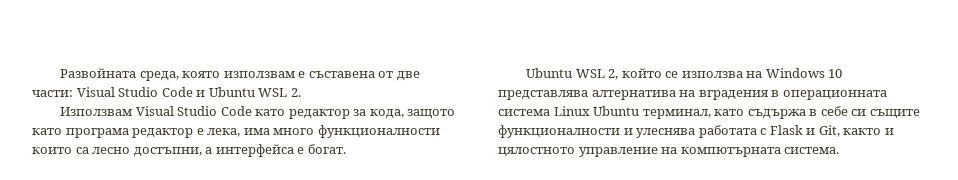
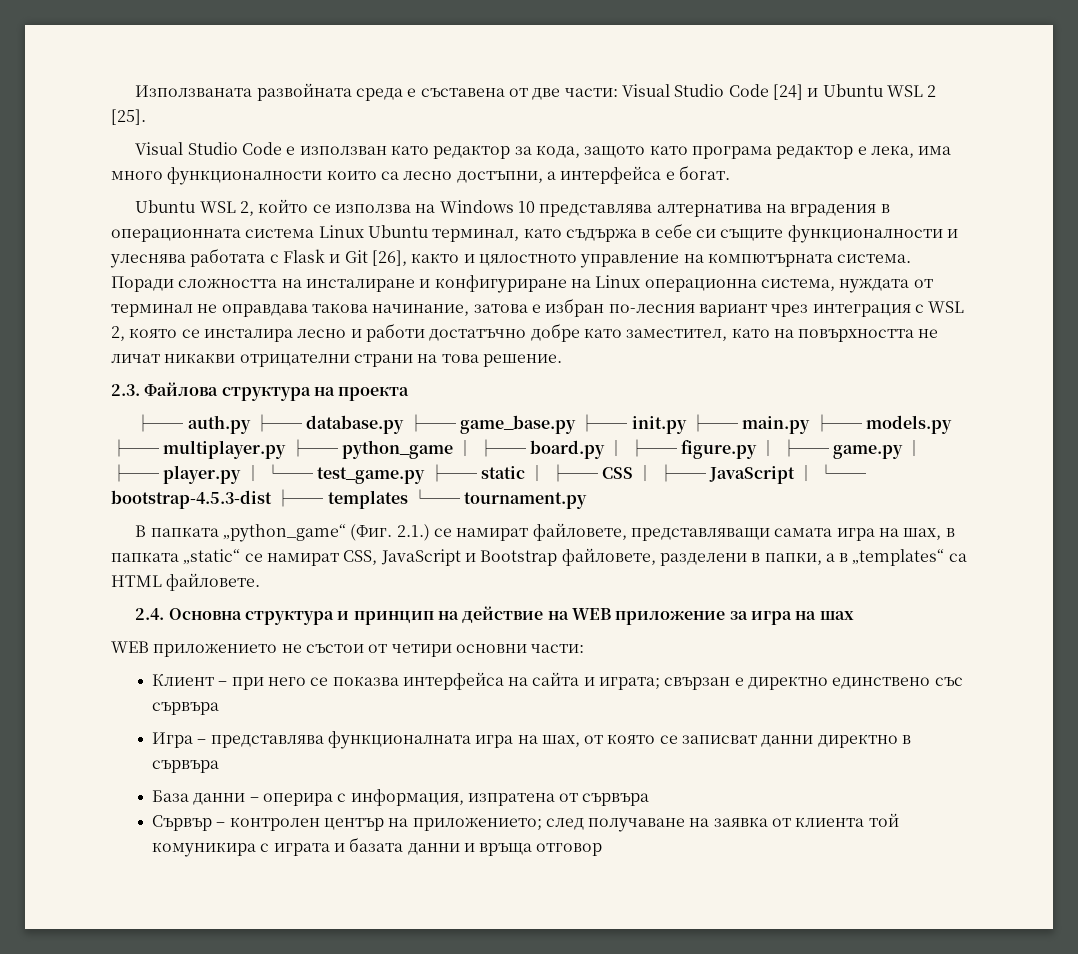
- Развойната среда, която използвам е съставена от две части: Visual Studio Code и Ubuntu WSL 2.
- Използвам Visual Studio Code като редактор за кода, защото като програма редактор е лека, има много функционалности които са лесно достъпни, a интерфейса е богат.
+ Използваната развойната среда е съставена от две части: Visual Studio Code [24] и Ubuntu WSL 2 [25].
+ Visual Studio Code е използван като редактор за кода, защото като програма редактор е лека, има много функционалности които са лесно достъпни, a интерфейса е богат.
- Ubuntu WSL 2, който се използва на Windows 10 представлява алтернатива на вградения в операционната система Linux Ubuntu терминал, като съдържа в себе си същите функционалности и улеснява работата с Flask и Git, както и цялостното управление на компютърната система.
+ Ubuntu WSL 2, който се използва на Windows 10 представлява алтернатива на вградения в операционната система Linux Ubuntu терминал, като съдържа в себе си същите функционалности и улеснява работата с Flask и Git [26], както и цялостното управление на компютърната система.
+ Поради сложността на инсталиране и конфигуриране на Linux операционна система, нуждата от терминал не оправдава такова начинание, затова е избран по-лесния вариант чрез интеграция с WSL 2, която се инсталира лесно и работи достатъчно добре като заместител, като на повърхността не личат никакви отрицателни страни на това решение.
+ 2.3. Файлова структура на проекта
+ ├── auth.py ├── database.py ├── game_base.py ├── init.py ├── main.py ├── models.py ├── multiplayer.py ├── python_game │ ├── board.py │ ├── figure.py │ ├── game.py │ ├── player.py │ └── test_game.py ├── static │ ├── CSS │ ├── JavaScript │ └── bootstrap-4.5.3-dist ├── templates └── tournament.py
+ В папката „python_game“ (Фиг. 2.1.) се намират файловете, представляващи самата игра на шах, в папката „static“ се намират CSS, JavaScript и Bootstrap файловете, разделени в папки, а в „templates“ са HTML файловете.
+ 2.4. Основна структура и принцип на действие на WEB приложение за игра на шах
+ WEB приложението не състои от четири основни части:
+ Клиент – при него се показва интерфейса на сайта и играта; свързан е директно единствено със сървъра
+ Игра – представлява функционалната игра на шах, от която се записват данни директно в сървъра
+ База данни – оперира с информация, изпратена от сървъра
+ Сървър – контролен център на приложението; след получаване на заявка от клиента той комуникира с играта и базата данни и връща отговор

